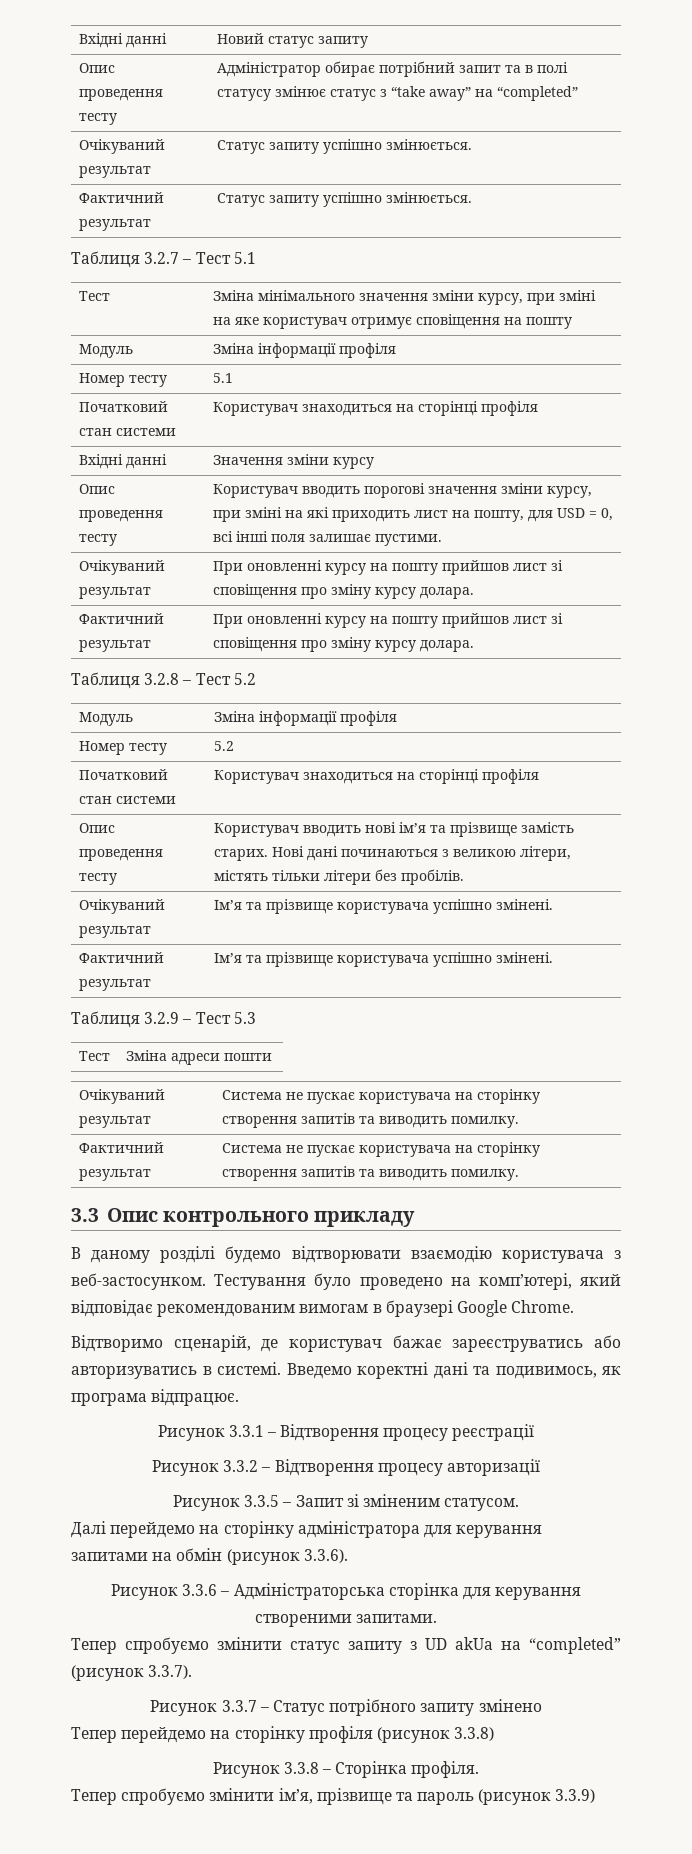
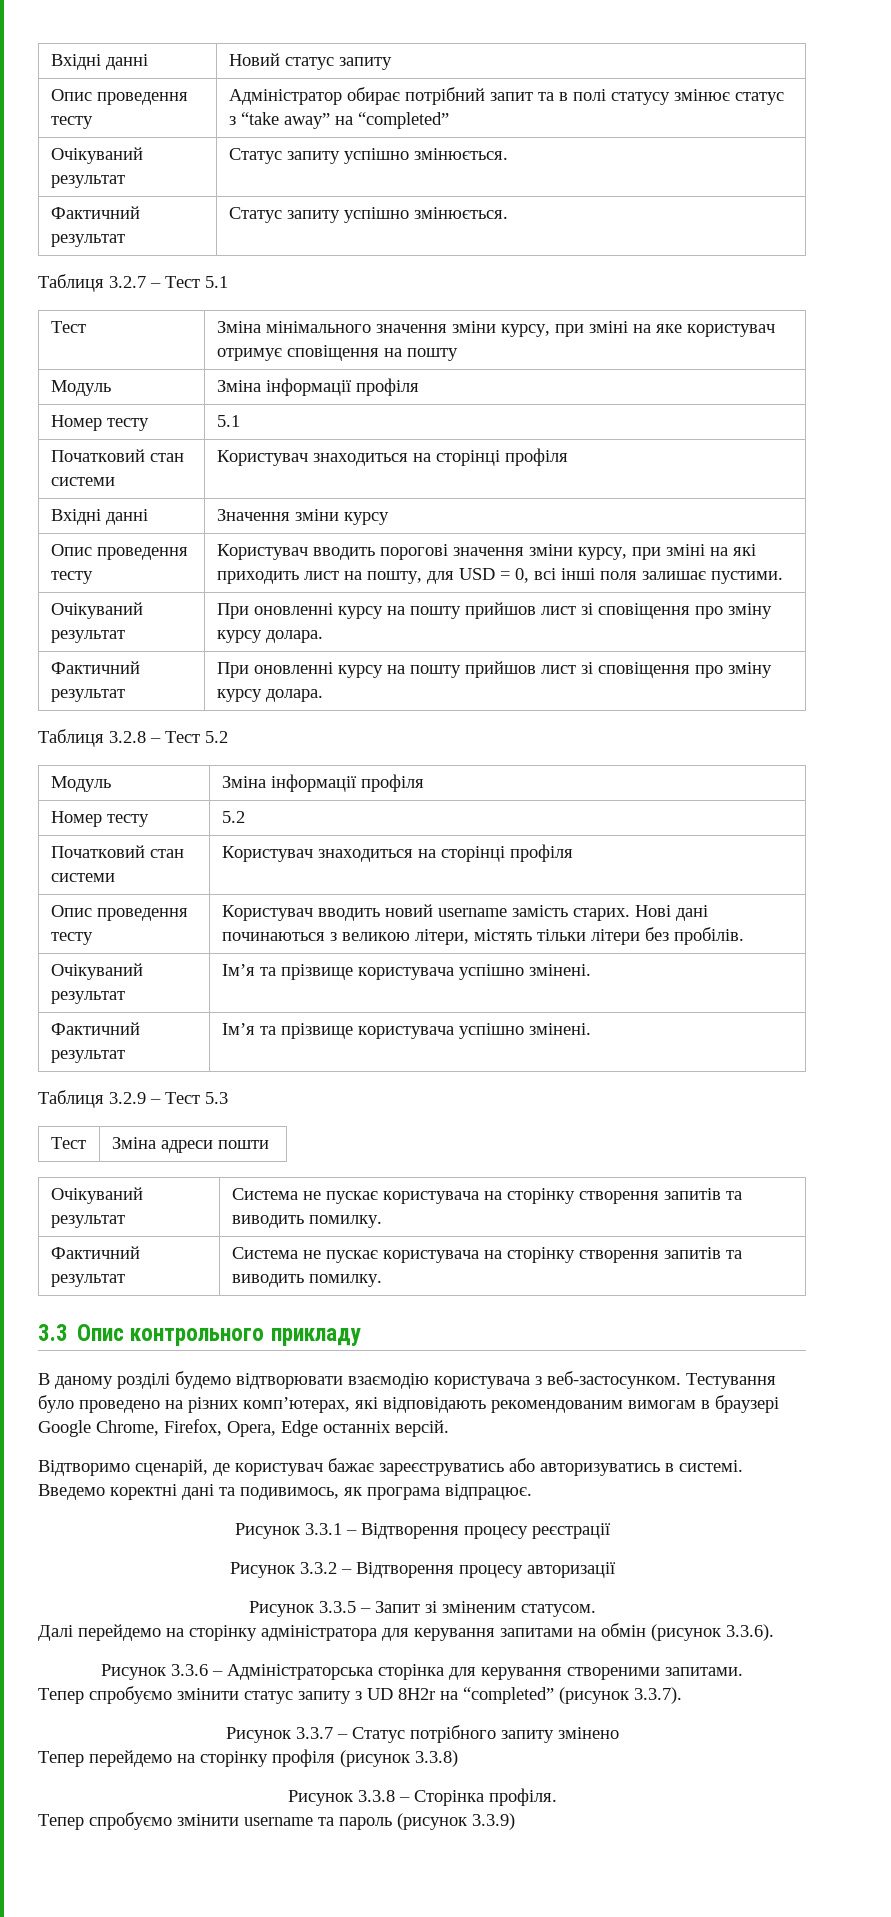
- Опис проведення тесту | Користувач вводить нові ім’я та прізвище замість старих. Нові дані починаються з великою літери, містять тільки літери без пробілів.
+ Опис проведення тесту | Користувач вводить новий username замість старих. Нові дані починаються з великою літери, містять тільки літери без пробілів.
- Тестування було проведено на комп’ютері, який відповідає рекомендованим вимогам в браузері Google Chrome.
+ Тестування було проведено на різних комп’ютерах, які відповідають рекомендованим вимогам в браузері Google Chrome, Firefox, Opera, Edge останніх версій.
- Тепер спробуємо змінити статус запиту з UD akUa на “completed” (рисунок 3.3.7).
+ Тепер спробуємо змінити статус запиту з UD 8H2r на “completed” (рисунок 3.3.7).
- Тепер спробуємо змінити ім’я, прізвище та пароль (рисунок 3.3.9)
+ Тепер спробуємо змінити username та пароль (рисунок 3.3.9)

